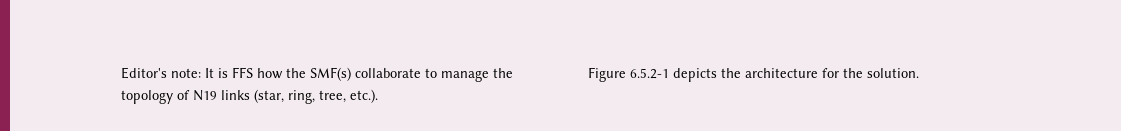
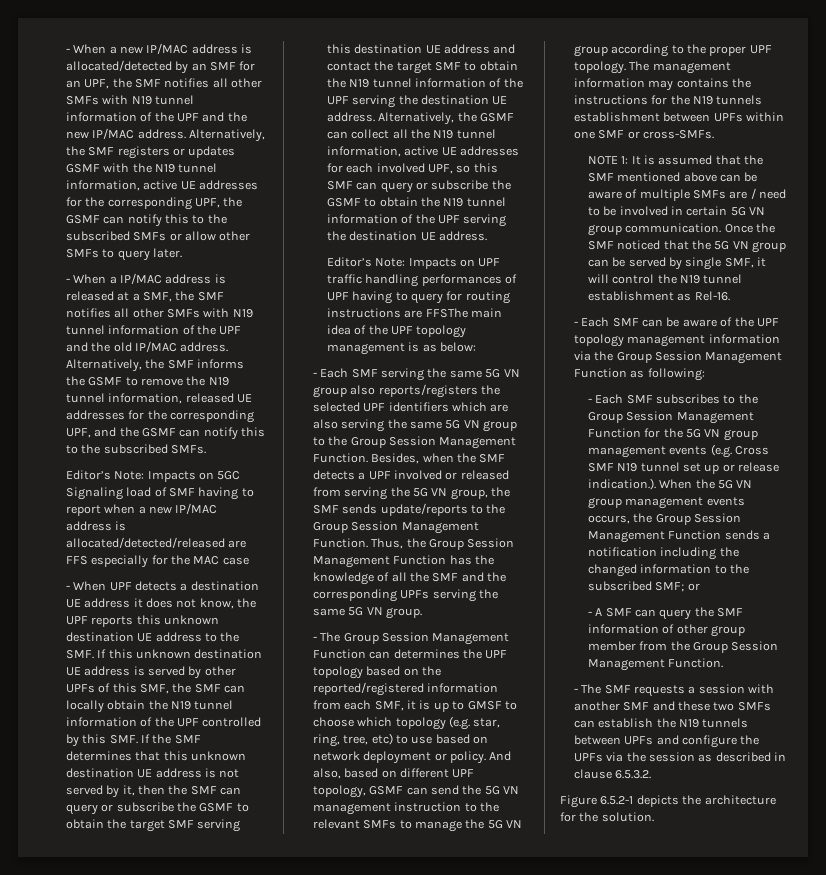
- Editor's note: It is FFS how the SMF(s) collaborate to manage the topology of N19 links (star, ring, tree, etc.).
+ - When a new IP/MAC address is allocated/detected by an SMF for an UPF, the SMF notifies all other SMFs with N19 tunnel information of the UPF and the new IP/MAC address. Alternatively, the SMF registers or updates GSMF with the N19 tunnel information, active UE addresses for the corresponding UPF, the GSMF can notify this to the subscribed SMFs or allow other SMFs to query later.
+ - When a IP/MAC address is released at a SMF, the SMF notifies all other SMFs with N19 tunnel information of the UPF and the old IP/MAC address. Alternatively, the SMF informs the GSMF to remove the N19 tunnel information, released UE addresses for the corresponding UPF, and the GSMF can notify this to the subscribed SMFs.
+ Editor’s Note: Impacts on 5GC Signaling load of SMF having to report when a new IP/MAC address is allocated/detected/released are FFS especially for the MAC case
+ - When UPF detects a destination UE address it does not know, the UPF reports this unknown destination UE address to the SMF. If this unknown destination UE address is served by other UPFs of this SMF, the SMF can locally obtain the N19 tunnel information of the UPF controlled by this SMF. If the SMF determines that this unknown destination UE address is not served by it, then the SMF can query or subscribe the GSMF to obtain the target SMF serving this destination UE address and contact the target SMF to obtain the N19 tunnel information of the UPF serving the destination UE address. Alternatively, the GSMF can collect all the N19 tunnel information, active UE addresses for each involved UPF, so this SMF can query or subscribe the GSMF to obtain the N19 tunnel information of the UPF serving the destination UE address.
+ Editor’s Note: Impacts on UPF traffic handling performances of UPF having to query for routing instructions are FFSThe main idea of the UPF topology management is as below:
+ - Each SMF serving the same 5G VN group also reports/registers the selected UPF identifiers which are also serving the same 5G VN group to the Group Session Management Function. Besides, when the SMF detects a UPF involved or released from serving the 5G VN group, the SMF sends update/reports to the Group Session Management Function. Thus, the Group Session Management Function has the knowledge of all the SMF and the corresponding UPFs serving the same 5G VN group.
+ - The Group Session Management Function can determines the UPF topology based on the reported/registered information from each SMF, it is up to GMSF to choose which topology (e.g. star, ring, tree, etc) to use based on network deployment or policy. And also, based on different UPF topology, GSMF can send the 5G VN management instruction to the relevant SMFs to manage the 5G VN group according to the proper UPF topology. The management information may contains the instructions for the N19 tunnels establishment between UPFs within one SMF or cross-SMFs.
+ NOTE 1: It is assumed that the SMF mentioned above can be aware of multiple SMFs are / need to be involved in certain 5G VN group communication. Once the SMF noticed that the 5G VN group can be served by single SMF, it will control the N19 tunnel establishment as Rel-16.
+ - Each SMF can be aware of the UPF topology management information via the Group Session Management Function as following:
+ - Each SMF subscribes to the Group Session Management Function for the 5G VN group management events (e.g. Cross SMF N19 tunnel set up or release indication.). When the 5G VN group management events occurs, the Group Session Management Function sends a notification including the changed information to the subscribed SMF; or
+ - A SMF can query the SMF information of other group member from the Group Session Management Function.
+ - The SMF requests a session with another SMF and these two SMFs can establish the N19 tunnels between UPFs and configure the UPFs via the session as described in clause 6.5.3.2.

